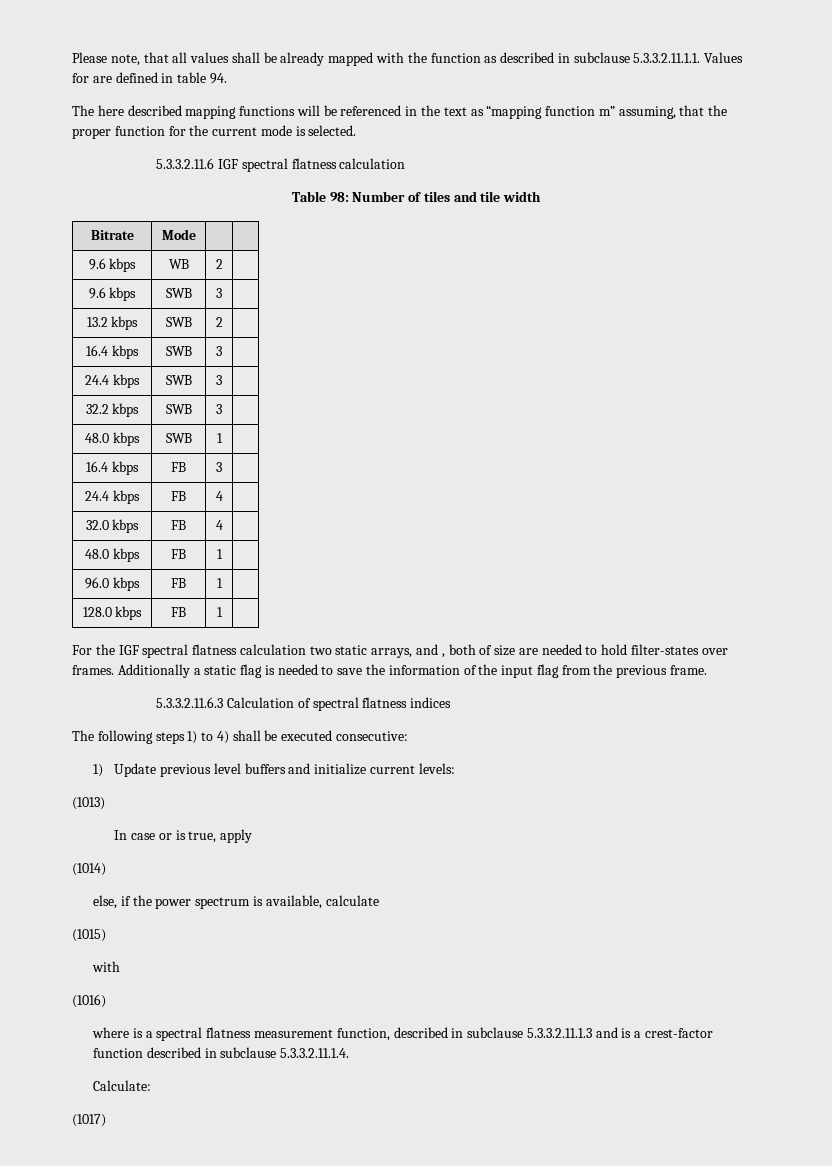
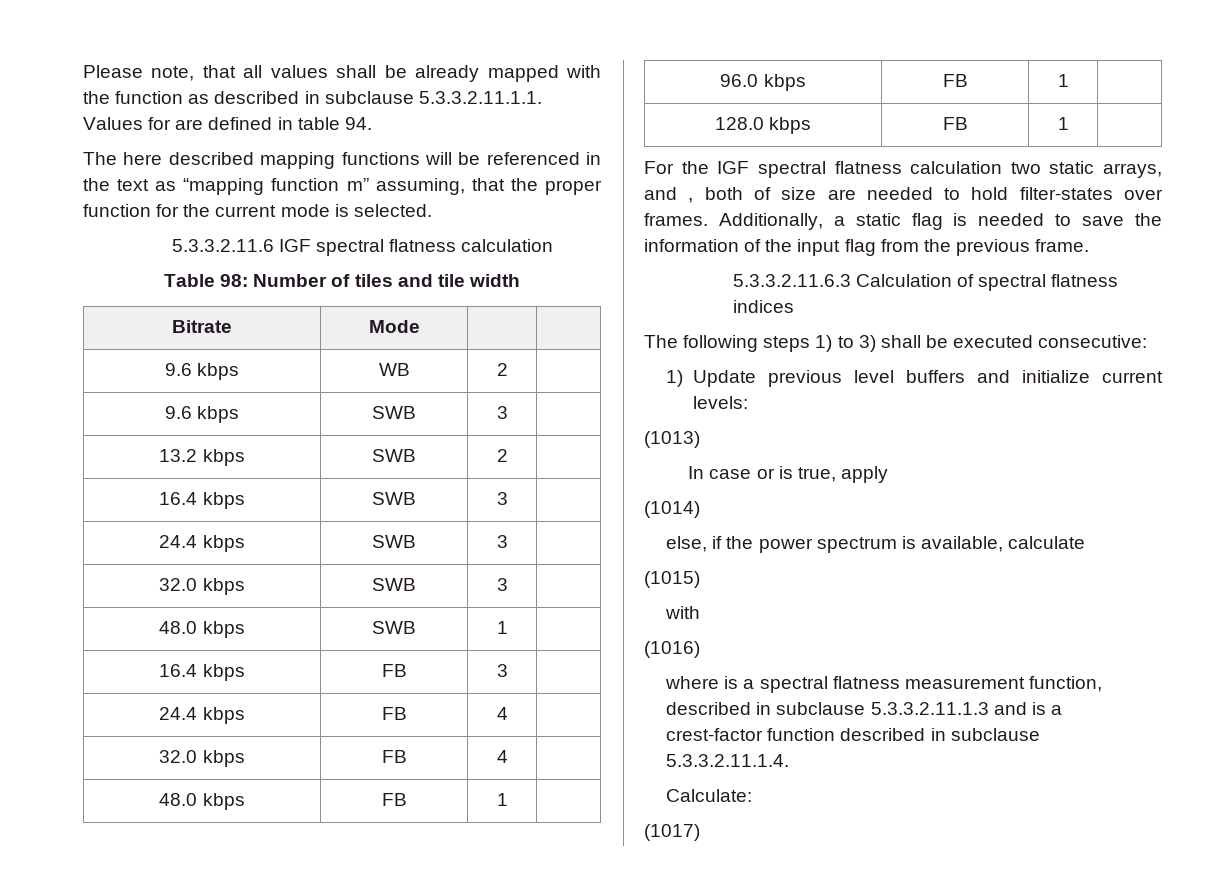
- 32.2 kbps | SWB | 3 |
+ 32.0 kbps | SWB | 3 |
- Additionally a static flag is needed to save the information of the input flag from the previous frame.
+ Additionally, a static flag is needed to save the information of the input flag from the previous frame.
- The following steps 1) to 4) shall be executed consecutive:
+ The following steps 1) to 3) shall be executed consecutive:

